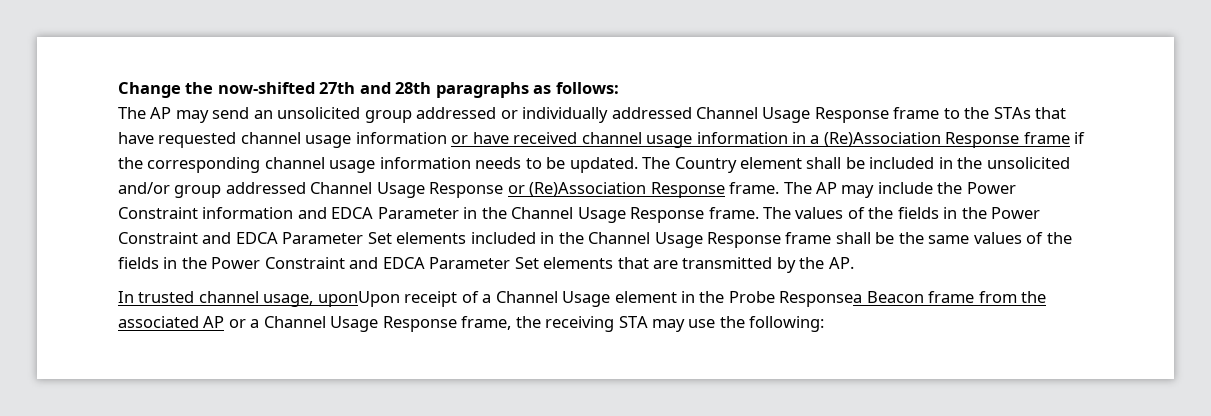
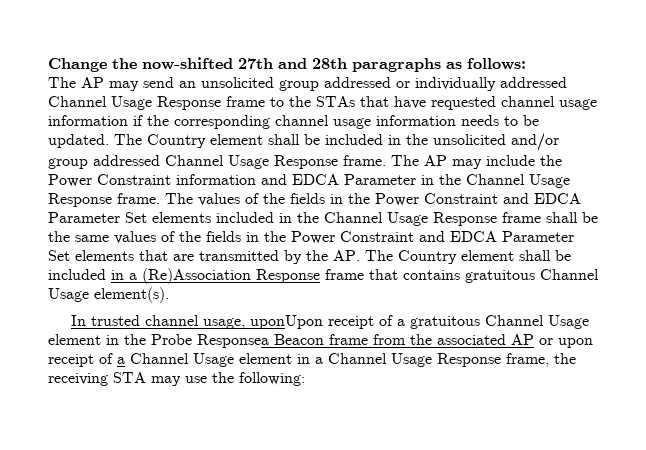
- The AP may send an unsolicited group addressed or individually addressed Channel Usage Response frame to the STAs that have requested channel usage information or have received channel usage information in a (Re)Association Response frame if the corresponding channel usage information needs to be updated.
+ The AP may send an unsolicited group addressed or individually addressed Channel Usage Response frame to the STAs that have requested channel usage information if the corresponding channel usage information needs to be updated.
- The Country element shall be included in the unsolicited and/or group addressed Channel Usage Response or (Re)Association Response frame.
+ The Country element shall be included in the unsolicited and/or group addressed Channel Usage Response frame.
- The values of the fields in the Power Constraint and EDCA Parameter Set elements included in the Channel Usage Response frame shall be the same values of the fields in the Power Constraint and EDCA Parameter Set elements that are transmitted by the AP.
+ The values of the fields in the Power Constraint and EDCA Parameter Set elements included in the Channel Usage Response frame shall be the same values of the fields in the Power Constraint and EDCA Parameter Set elements that are transmitted by the AP. The Country element shall be included in a (Re)Association Response frame that contains gratuitous Channel Usage element(s).
- In trusted channel usage, uponUpon receipt of a Channel Usage element in the Probe Responsea Beacon frame from the associated AP or a Channel Usage Response frame, the receiving STA may use the following:
+ In trusted channel usage, uponUpon receipt of a gratuitous Channel Usage element in the Probe Responsea Beacon frame from the associated AP or upon receipt of a Channel Usage element in a Channel Usage Response frame, the receiving STA may use the following:

